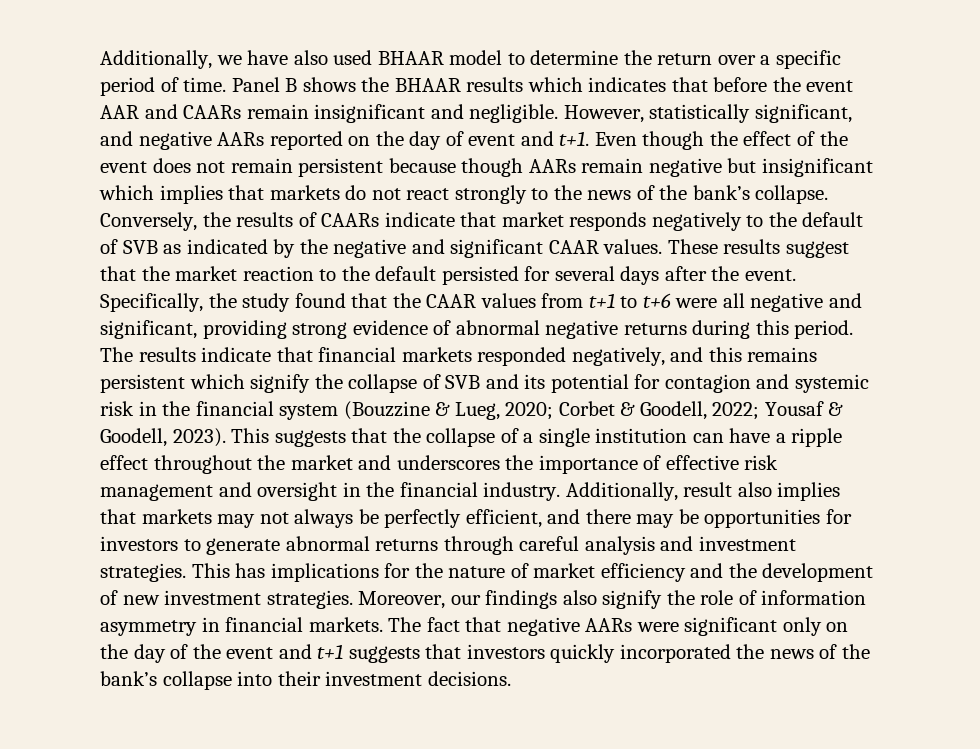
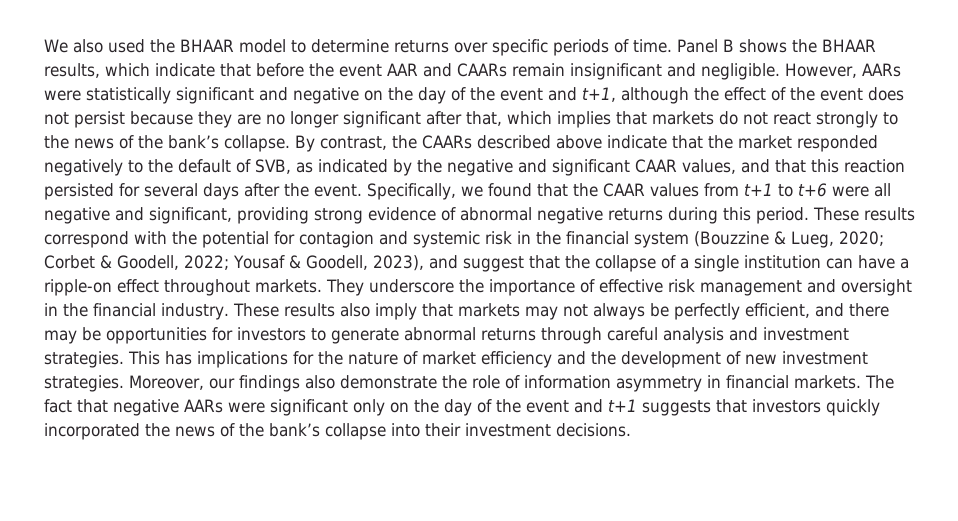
- Additionally, we have also used BHAAR model to determine the return over a specific period of time.
+ We also used the BHAAR model to determine returns over specific periods of time.
- Panel B shows the BHAAR results which indicates that before the event AAR and CAARs remain insignificant and negligible.
+ Panel B shows the BHAAR results, which indicate that before the event AAR and CAARs remain insignificant and negligible.
- However, statistically significant, and negative AARs reported on the day of event and t+1. Even though the effect of the event does not remain persistent because though AARs remain negative but insignificant which implies that markets do not react strongly to the news of the bank’s collapse.
+ However, AARs were statistically significant and negative on the day of the event and t+1, although the effect of the event does not persist because they are no longer significant after that, which implies that markets do not react strongly to the news of the bank’s collapse.
- Conversely, the results of CAARs indicate that market responds negatively to the default of SVB as indicated by the negative and significant CAAR values. These results suggest that the market reaction to the default persisted for several days after the event.
+ By contrast, the CAARs described above indicate that the market responded negatively to the default of SVB, as indicated by the negative and significant CAAR values, and that this reaction persisted for several days after the event.
- Specifically, the study found that the CAAR values from t+1 to t+6 were all negative and significant, providing strong evidence of abnormal negative returns during this period.
+ Specifically, we found that the CAAR values from t+1 to t+6 were all negative and significant, providing strong evidence of abnormal negative returns during this period.
- The results indicate that financial markets responded negatively, and this remains persistent which signify the collapse of SVB and its potential for contagion and systemic risk in the financial system (Bouzzine & Lueg, 2020; Corbet & Goodell, 2022; Yousaf & Goodell, 2023). This suggests that the collapse of a single institution can have a ripple effect throughout the market and underscores the importance of effective risk management and oversight in the financial industry.
+ These results correspond with the potential for contagion and systemic risk in the financial system (Bouzzine & Lueg, 2020; Corbet & Goodell, 2022; Yousaf & Goodell, 2023), and suggest that the collapse of a single institution can have a ripple-on effect throughout markets. They underscore the importance of effective risk management and oversight in the financial industry.
- Additionally, result also implies that markets may not always be perfectly efficient, and there may be opportunities for investors to generate abnormal returns through careful analysis and investment strategies.
+ These results also imply that markets may not always be perfectly efficient, and there may be opportunities for investors to generate abnormal returns through careful analysis and investment strategies.
- Moreover, our findings also signify the role of information asymmetry in financial markets.
+ Moreover, our findings also demonstrate the role of information asymmetry in financial markets.

